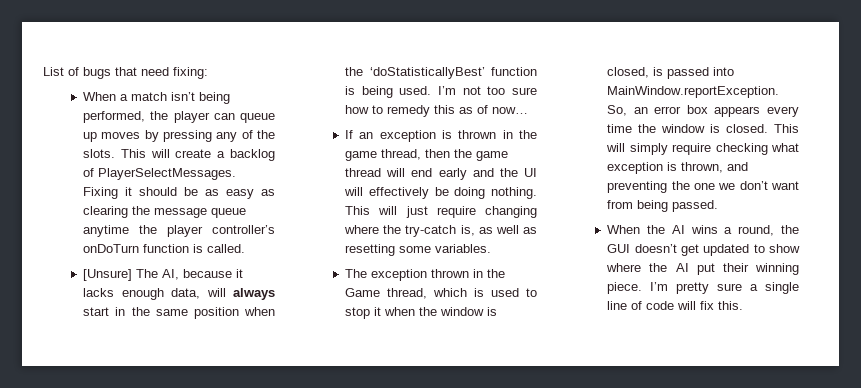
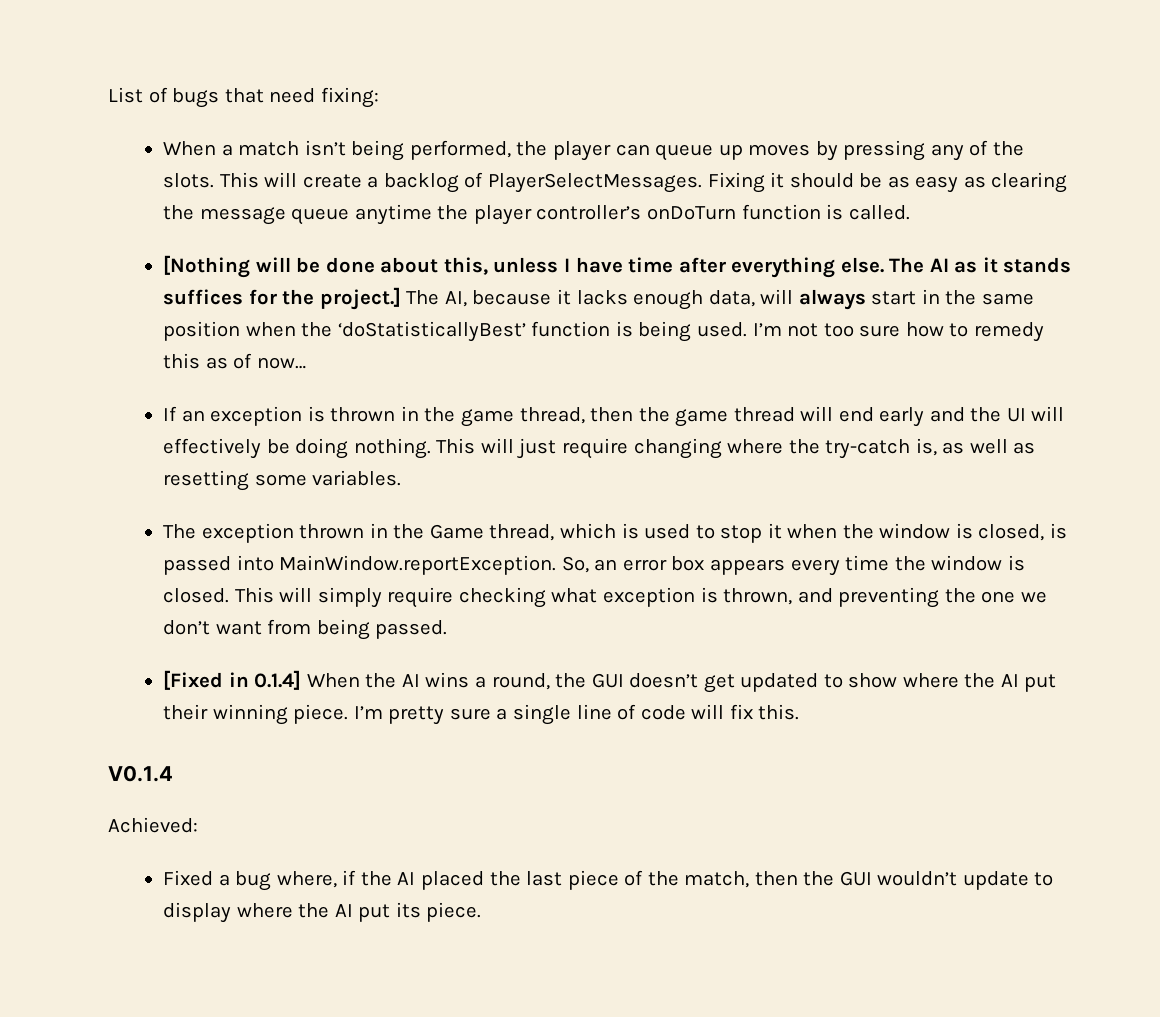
- [Unsure] The AI, because it lacks enough data, will always start in the same position when the ‘doStatisticallyBest’ function is being used.
+ [Nothing will be done about this, unless I have time after everything else. The AI as it stands suffices for the project.] The AI, because it lacks enough data, will always start in the same position when the ‘doStatisticallyBest’ function is being used.
- When the AI wins a round, the GUI doesn’t get updated to show where the AI put their winning piece.
+ [Fixed in 0.1.4] When the AI wins a round, the GUI doesn’t get updated to show where the AI put their winning piece.
+ V0.1.4
+ Achieved:
+ Fixed a bug where, if the AI placed the last piece of the match, then the GUI wouldn’t update to display where the AI put its piece.

